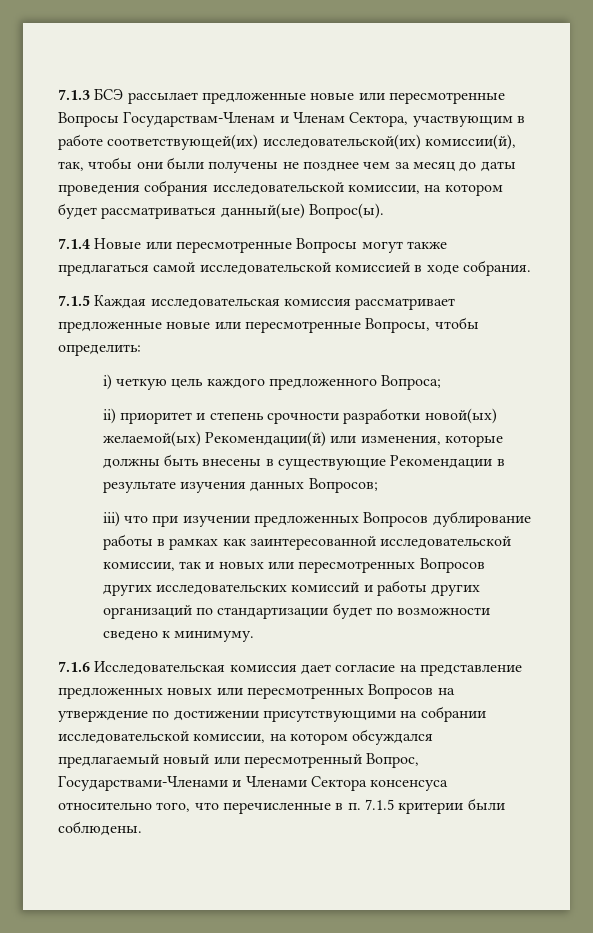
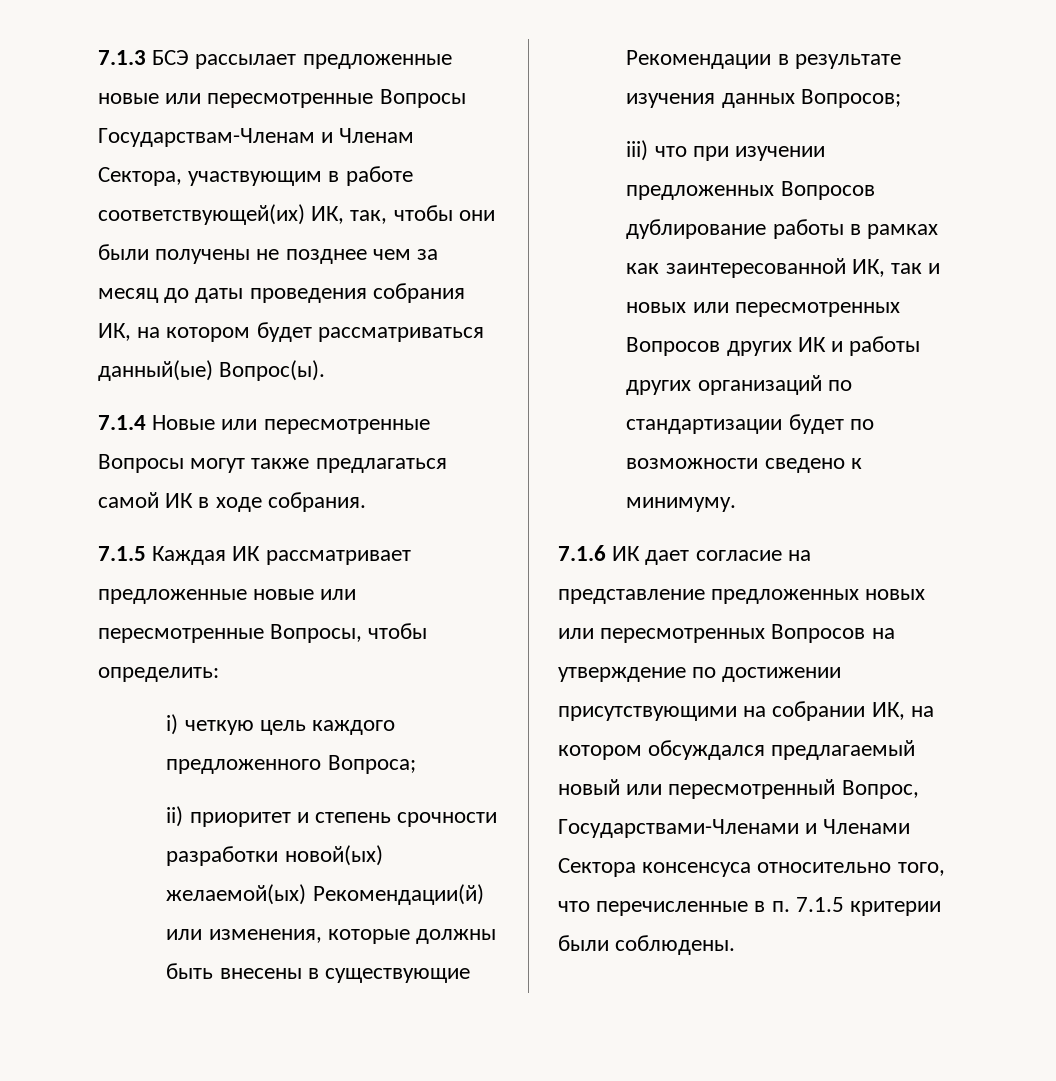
- 7.1.3 БСЭ рассылает предложенные новые или пересмотренные Вопросы Государствам-Членам и Членам Сектора, участвующим в работе соответствующей(их) исследовательской(их) комиссии(й), так, чтобы они были получены не позднее чем за месяц до даты проведения собрания исследовательской комиссии, на котором будет рассматриваться данный(ые) Вопрос(ы).
+ 7.1.3 БСЭ рассылает предложенные новые или пересмотренные Вопросы Государствам-Членам и Членам Сектора, участвующим в работе соответствующей(их) ИК, так, чтобы они были получены не позднее чем за месяц до даты проведения собрания ИК, на котором будет рассматриваться данный(ые) Вопрос(ы).
- 7.1.4 Новые или пересмотренные Вопросы могут также предлагаться самой исследовательской комиссией в ходе собрания.
+ 7.1.4 Новые или пересмотренные Вопросы могут также предлагаться самой ИК в ходе собрания.
- 7.1.5 Каждая исследовательская комиссия рассматривает предложенные новые или пересмотренные Вопросы, чтобы определить:
+ 7.1.5 Каждая ИК рассматривает предложенные новые или пересмотренные Вопросы, чтобы определить:
- iii) что при изучении предложенных Вопросов дублирование работы в рамках как заинтересованной исследовательской комиссии, так и новых или пересмотренных Вопросов других исследовательских комиссий и работы других организаций по стандартизации будет по возможности сведено к минимуму.
+ iii) что при изучении предложенных Вопросов дублирование работы в рамках как заинтересованной ИК, так и новых или пересмотренных Вопросов других ИК и работы других организаций по стандартизации будет по возможности сведено к минимуму.
- 7.1.6 Исследовательская комиссия дает согласие на представление предложенных новых или пересмотренных Вопросов на утверждение по достижении присутствующими на собрании исследовательской комиссии, на котором обсуждался предлагаемый новый или пересмотренный Вопрос, Государствами-Членами и Членами Сектора консенсуса относительно того, что перечисленные в п. 7.1.5 критерии были соблюдены.
+ 7.1.6 ИК дает согласие на представление предложенных новых или пересмотренных Вопросов на утверждение по достижении присутствующими на собрании ИК, на котором обсуждался предлагаемый новый или пересмотренный Вопрос, Государствами-Членами и Членами Сектора консенсуса относительно того, что перечисленные в п. 7.1.5 критерии были соблюдены.

